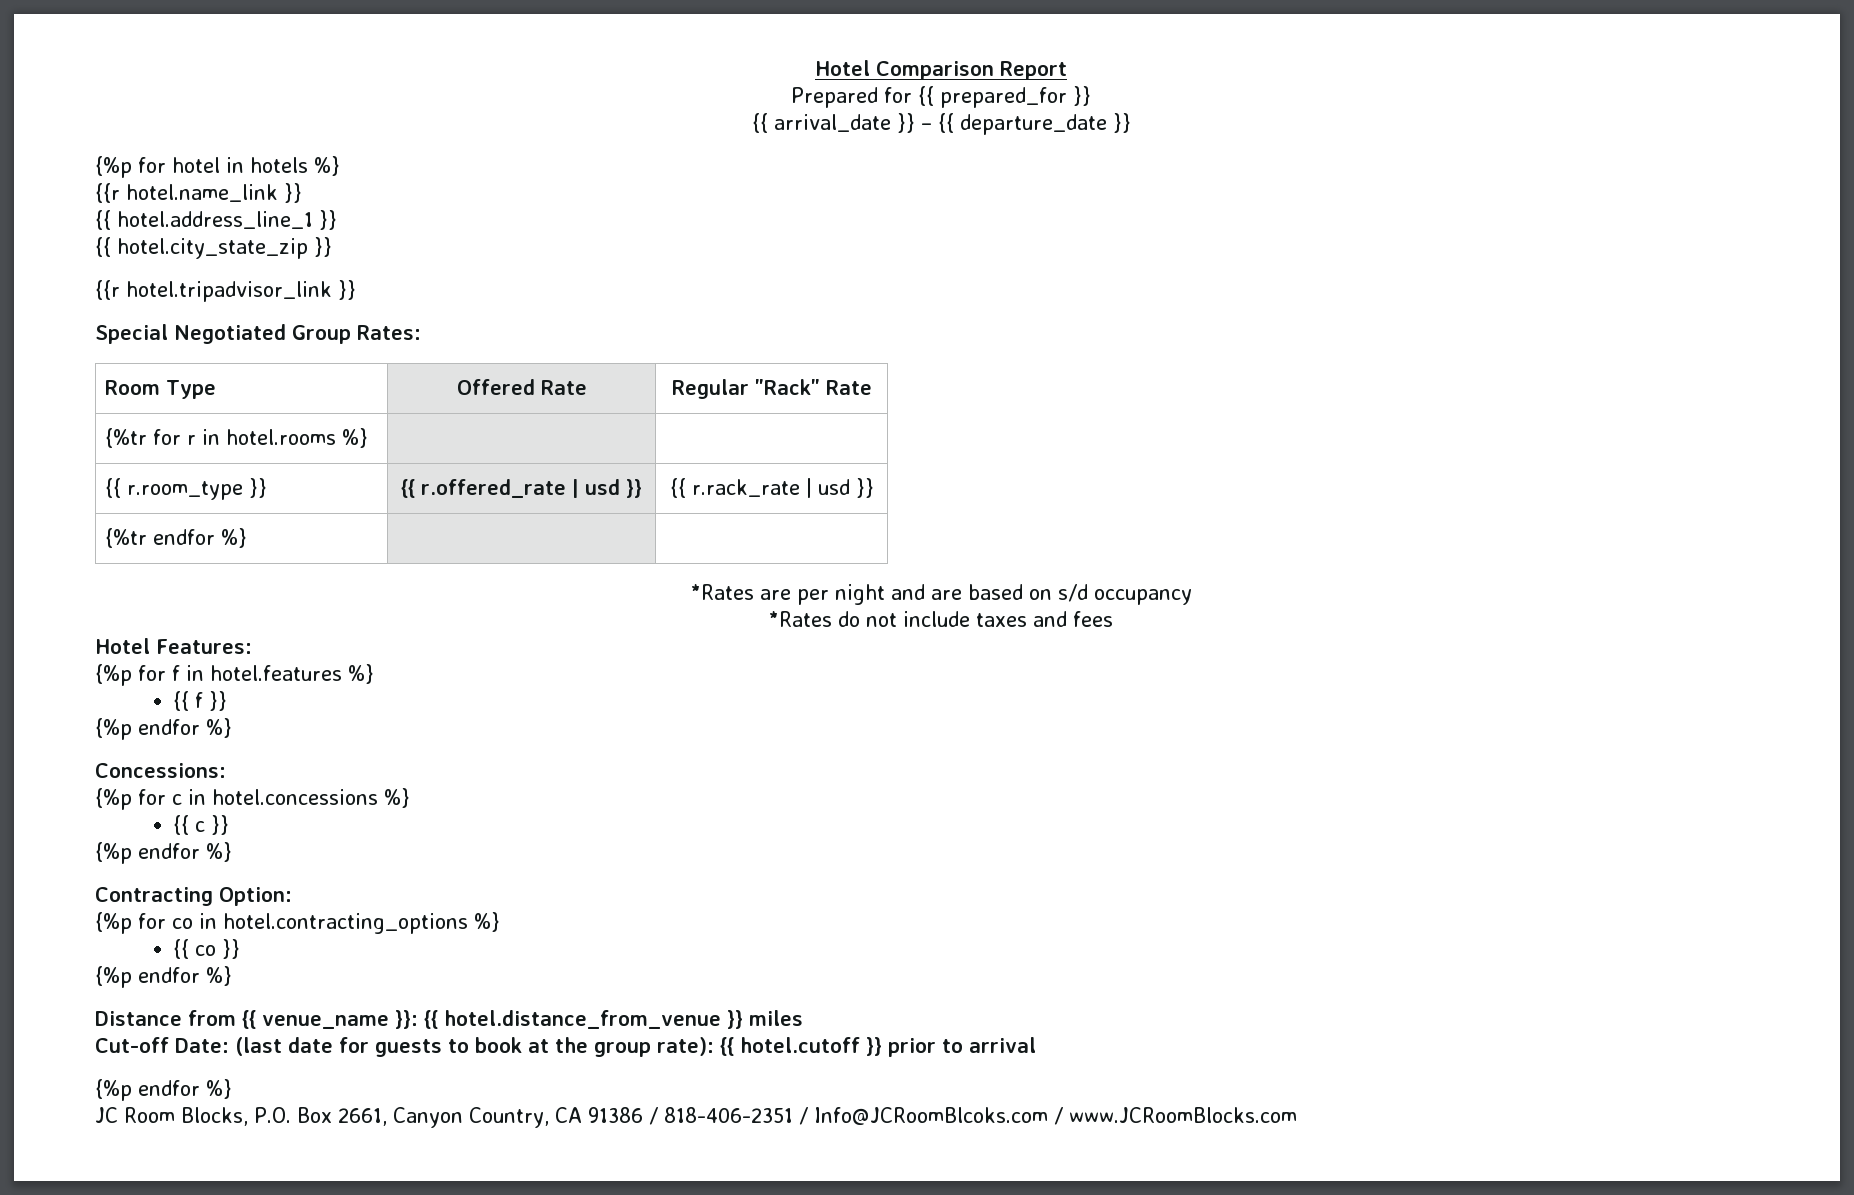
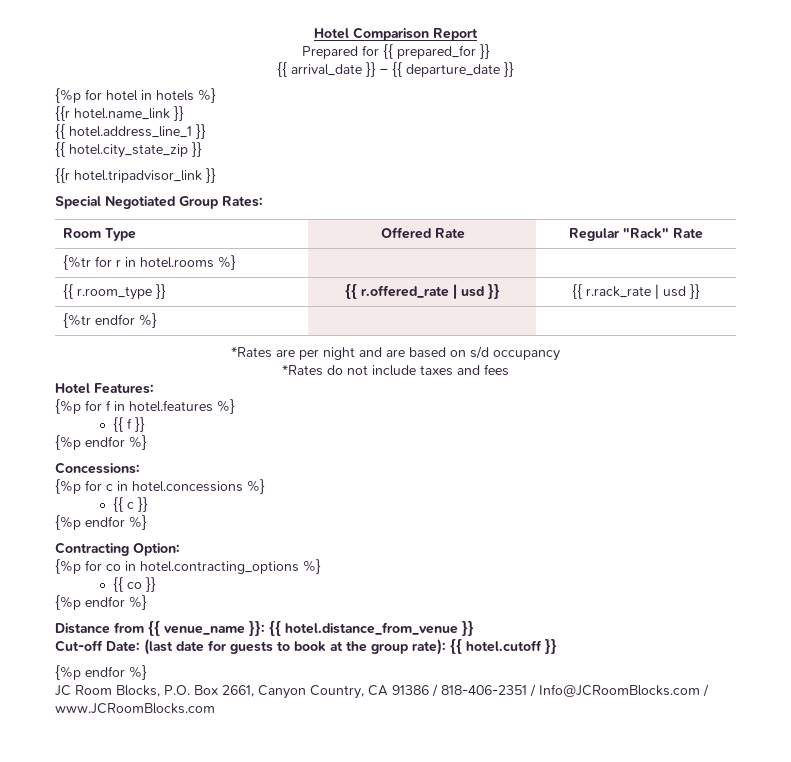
- Distance from {{ venue_name }}: {{ hotel.distance_from_venue }} miles
+ Distance from {{ venue_name }}: {{ hotel.distance_from_venue }}
- Cut-off Date: (last date for guests to book at the group rate): {{ hotel.cutoff }} prior to arrival
+ Cut-off Date: (last date for guests to book at the group rate): {{ hotel.cutoff }}
- JC Room Blocks, P.O. Box 2661, Canyon Country, CA 91386 / 818-406-2351 / Info@JCRoomBlcoks.com / www.JCRoomBlocks.com
+ JC Room Blocks, P.O. Box 2661, Canyon Country, CA 91386 / 818-406-2351 / Info@JCRoomBlocks.com / www.JCRoomBlocks.com

